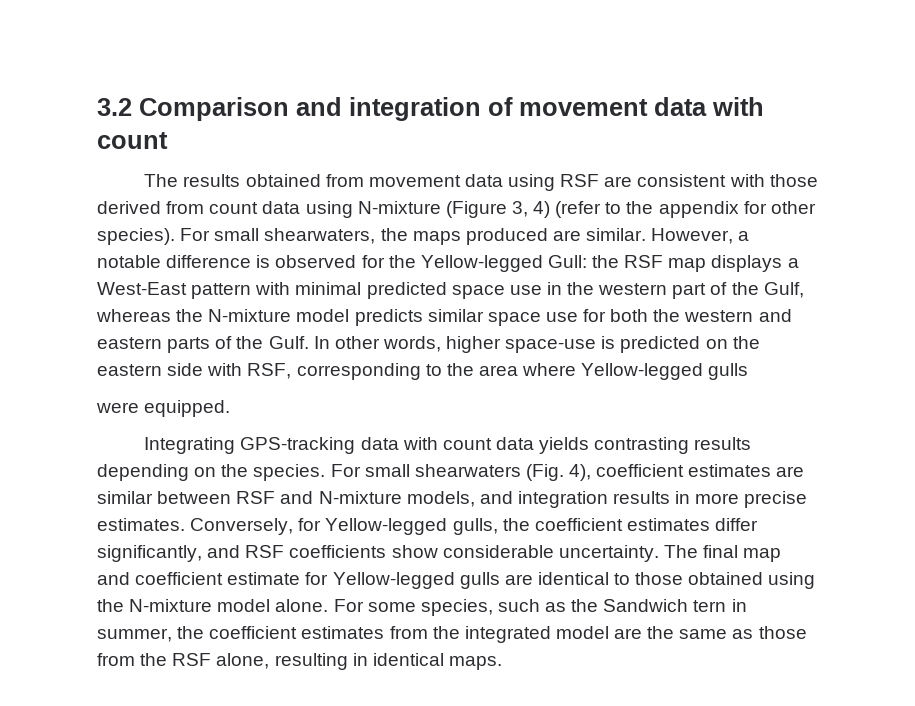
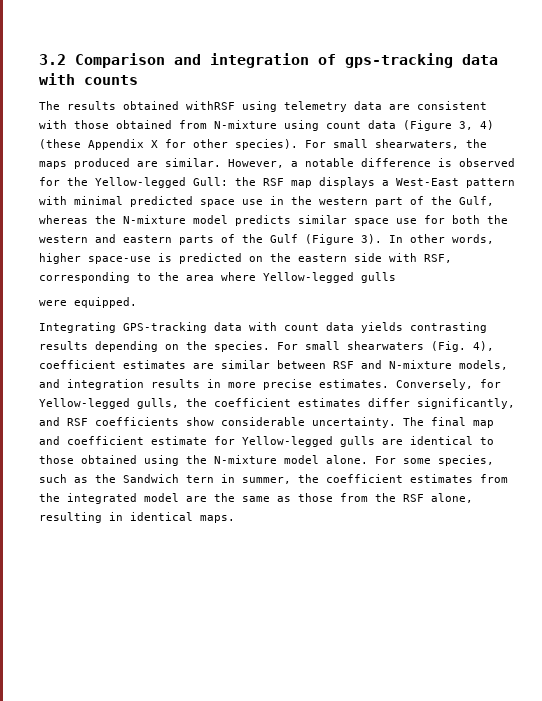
- 3.2 Comparison and integration of movement data with count
+ 3.2 Comparison and integration of gps-tracking data with counts
- The results obtained from movement data using RSF are consistent with those derived from count data using N-mixture (Figure 3, 4) (refer to the appendix for other species).
+ The results obtained withRSF using telemetry data are consistent with those obtained from N-mixture using count data (Figure 3, 4) (these Appendix X for other species).
- However, a notable difference is observed for the Yellow-legged Gull: the RSF map displays a West-East pattern with minimal predicted space use in the western part of the Gulf, whereas the N-mixture model predicts similar space use for both the western and eastern parts of the Gulf.
+ However, a notable difference is observed for the Yellow-legged Gull: the RSF map displays a West-East pattern with minimal predicted space use in the western part of the Gulf, whereas the N-mixture model predicts similar space use for both the western and eastern parts of the Gulf (Figure 3).

